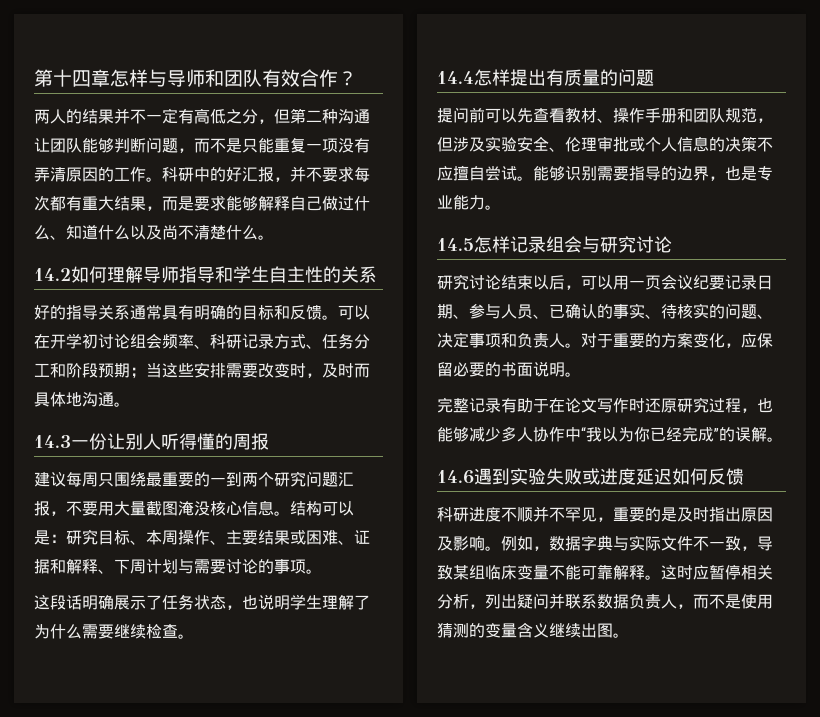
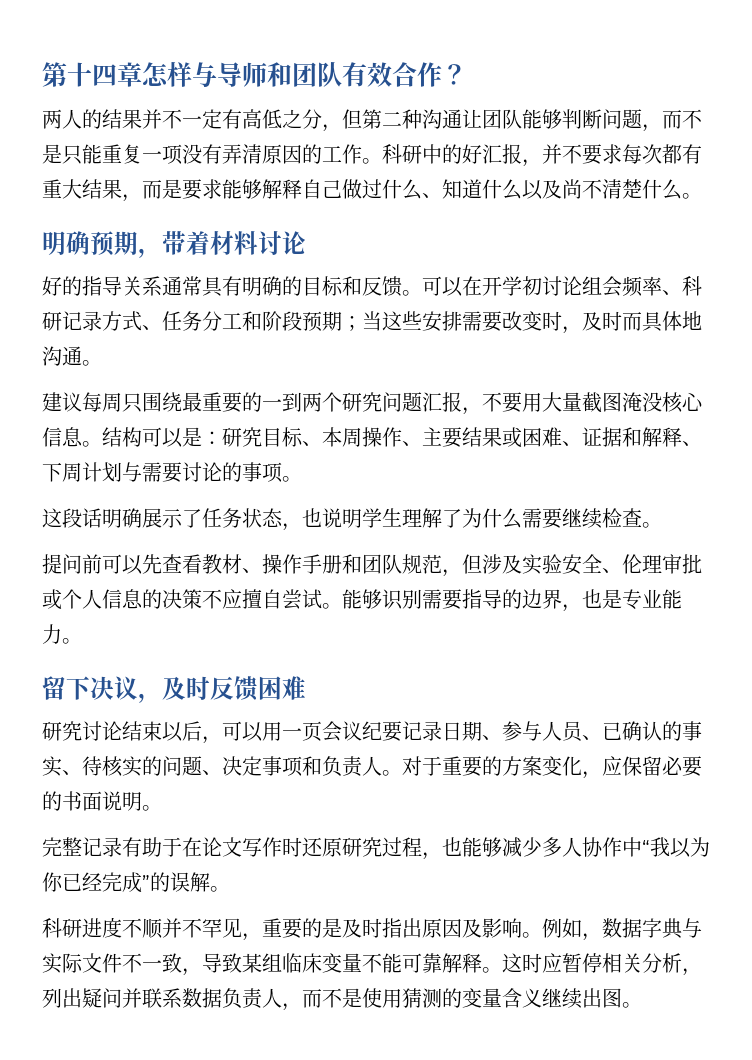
- 14.2如何理解导师指导和学生自主性的关系
+ 明确预期，带着材料讨论
- 14.3一份让别人听得懂的周报
- 14.4怎样提出有质量的问题
- 14.5怎样记录组会与研究讨论
+ 留下决议，及时反馈困难
- 14.6遇到实验失败或进度延迟如何反馈

